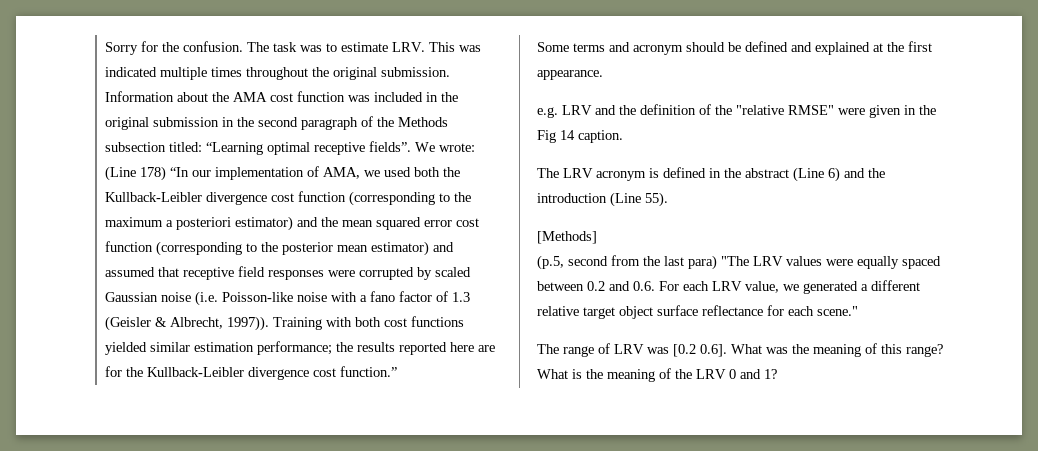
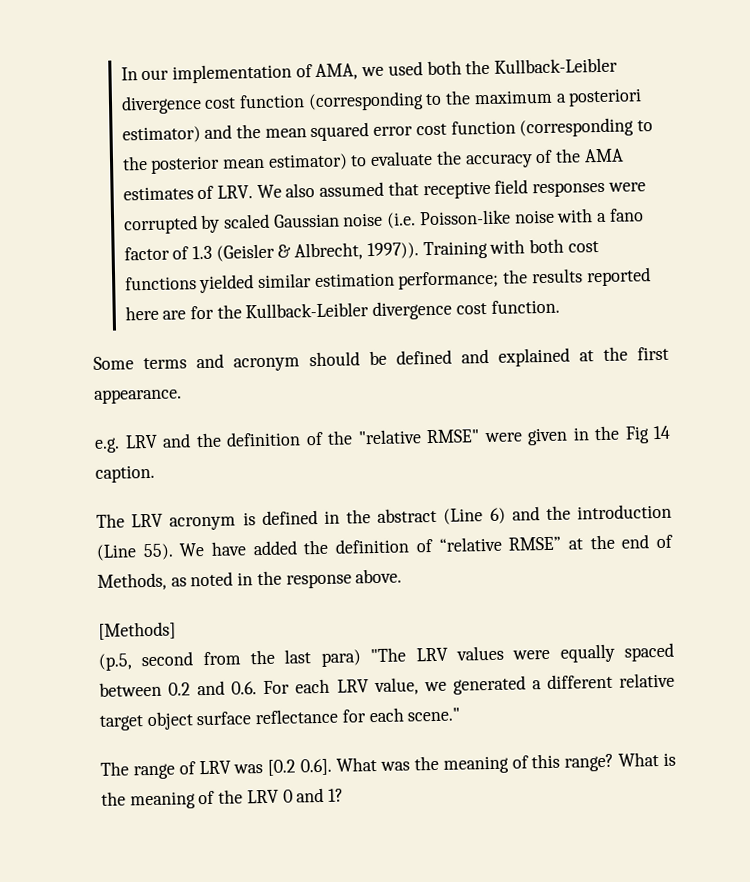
- Sorry for the confusion. The task was to estimate LRV. This was indicated multiple times throughout the original submission. Information about the AMA cost function was included in the original submission in the second paragraph of the Methods subsection titled: “Learning optimal receptive fields”. We wrote: (Line 178) “In our implementation of AMA, we used both the Kullback-Leibler divergence cost function (corresponding to the maximum a posteriori estimator) and the mean squared error cost function (corresponding to the posterior mean estimator) and assumed that receptive field responses were corrupted by scaled Gaussian noise (i.e. Poisson-like noise with a fano factor of 1.3 (Geisler & Albrecht, 1997)).
+ In our implementation of AMA, we used both the Kullback-Leibler divergence cost function (corresponding to the maximum a posteriori estimator) and the mean squared error cost function (corresponding to the posterior mean estimator) to evaluate the accuracy of the AMA estimates of LRV. We also assumed that receptive field responses were corrupted by scaled Gaussian noise (i.e. Poisson-like noise with a fano factor of 1.3 (Geisler & Albrecht, 1997)).
- Training with both cost functions yielded similar estimation performance; the results reported here are for the Kullback-Leibler divergence cost function.”
+ Training with both cost functions yielded similar estimation performance; the results reported here are for the Kullback-Leibler divergence cost function.
+ We have added the definition of “relative RMSE” at the end of Methods, as noted in the response above.

